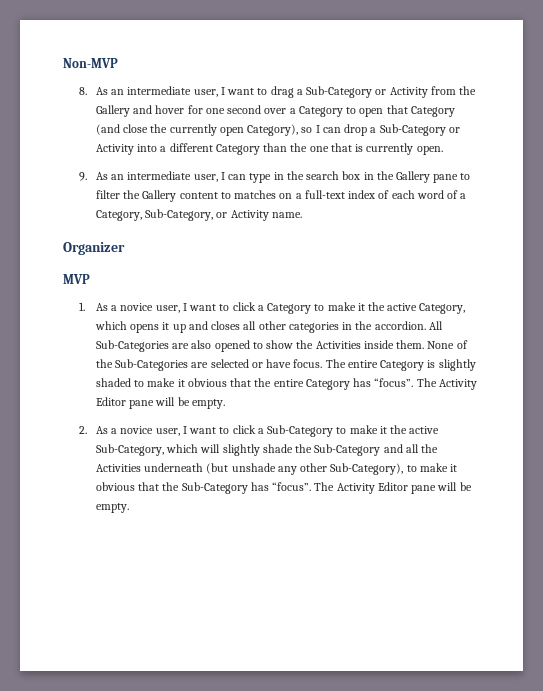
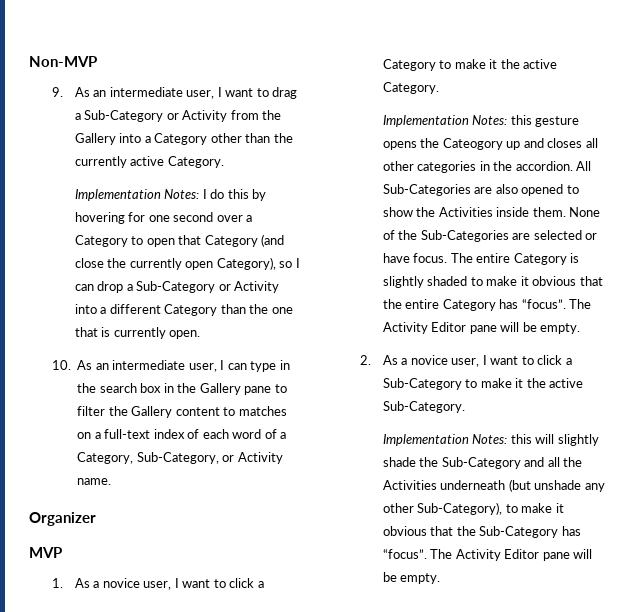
- 8. As an intermediate user, I want to drag a Sub-Category or Activity from the Gallery and hover for one second over a Category to open that Category (and close the currently open Category), so I can drop a Sub-Category or Activity into a different Category than the one that is currently open.
+ 9. As an intermediate user, I want to drag a Sub-Category or Activity from the Gallery into a Category other than the currently active Category.
+ Implementation Notes: I do this by hovering for one second over a Category to open that Category (and close the currently open Category), so I can drop a Sub-Category or Activity into a different Category than the one that is currently open.
- 9. As an intermediate user, I can type in the search box in the Gallery pane to filter the Gallery content to matches on a full-text index of each word of a Category, Sub-Category, or Activity name.
+ 10. As an intermediate user, I can type in the search box in the Gallery pane to filter the Gallery content to matches on a full-text index of each word of a Category, Sub-Category, or Activity name.
- 1. As a novice user, I want to click a Category to make it the active Category, which opens it up and closes all other categories in the accordion.
+ 1. As a novice user, I want to click a Category to make it the active Category.
+ Implementation Notes: this gesture opens the Cateogory up and closes all other categories in the accordion.
- 2. As a novice user, I want to click a Sub-Category to make it the active Sub-Category, which will slightly shade the Sub-Category and all the Activities underneath (but unshade any other Sub-Category), to make it obvious that the Sub-Category has “focus”.
+ 2. As a novice user, I want to click a Sub-Category to make it the active Sub-Category.
+ Implementation Notes: this will slightly shade the Sub-Category and all the Activities underneath (but unshade any other Sub-Category), to make it obvious that the Sub-Category has “focus”.

